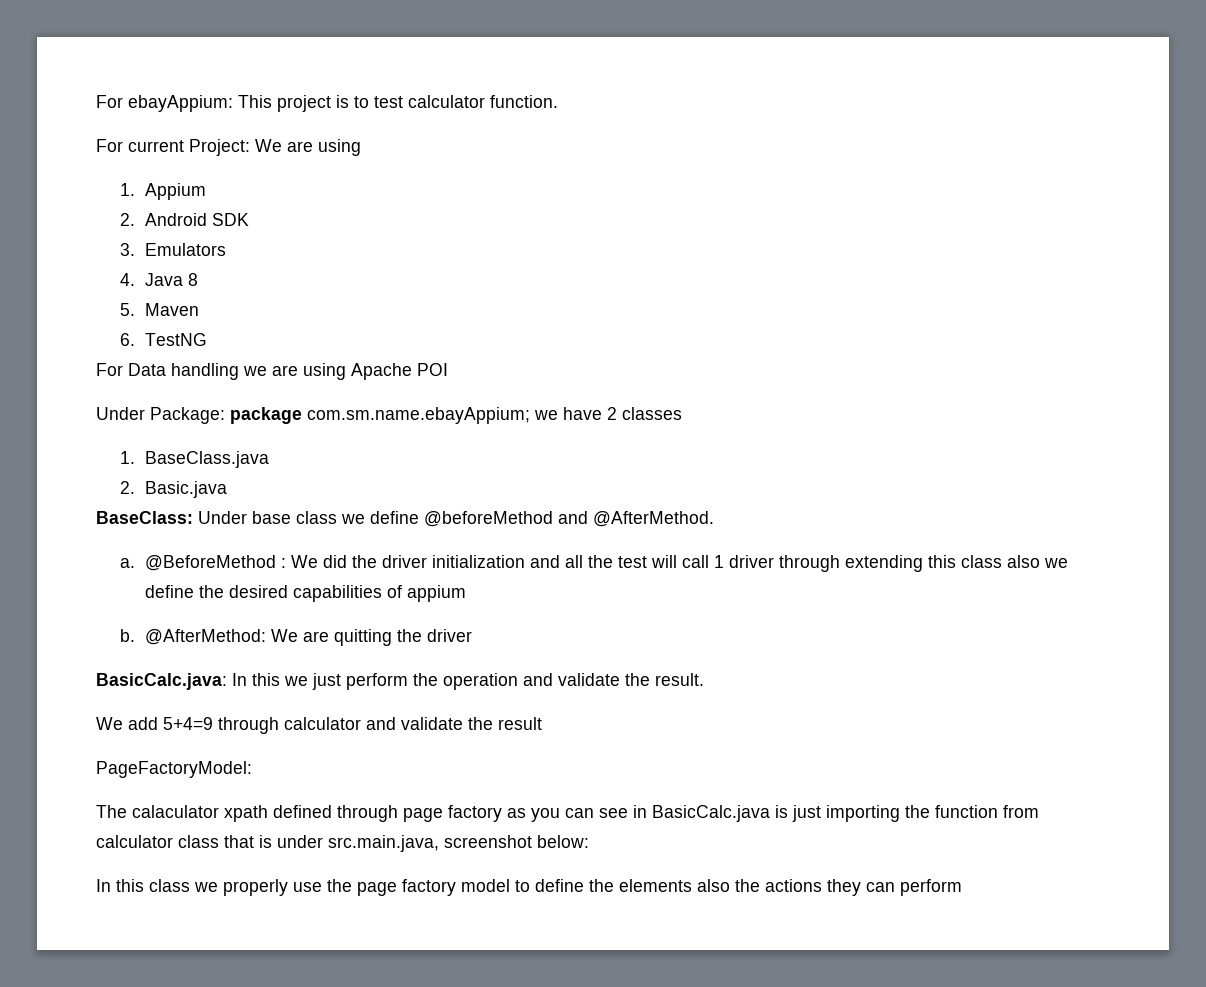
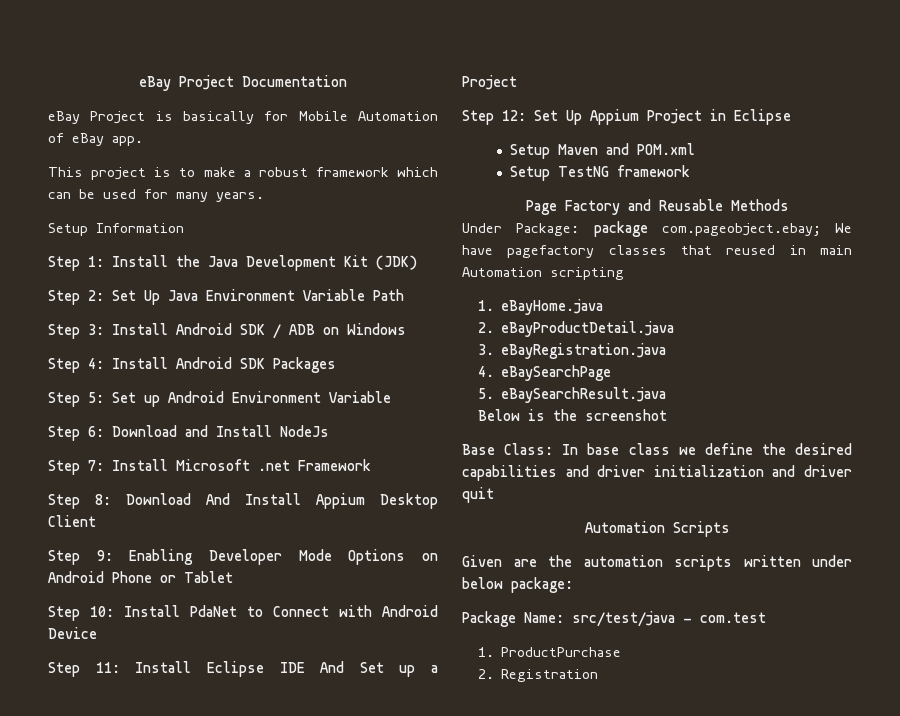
- For ebayAppium: This project is to test calculator function.
- For current Project: We are using
- 1. Appium
- 2. Android SDK
- 3. Emulators
- 4. Java 8
- 5. Maven
- 6. TestNG
- For Data handling we are using Apache POI
- Under Package: package com.sm.name.ebayAppium; we have 2 classes
- 1. BaseClass.java
- 2. Basic.java
- BaseClass: Under base class we define @beforeMethod and @AfterMethod.
- a. @BeforeMethod : We did the driver initialization and all the test will call 1 driver through extending this class also we define the desired capabilities of appium
- b. @AfterMethod: We are quitting the driver
- BasicCalc.java: In this we just perform the operation and validate the result.
- We add 5+4=9 through calculator and validate the result
- PageFactoryModel:
- The calaculator xpath defined through page factory as you can see in BasicCalc.java is just importing the function from calculator class that is under src.main.java, screenshot below:
- In this class we properly use the page factory model to define the elements also the actions they can perform
+ eBay Project Documentation
+ eBay Project is basically for Mobile Automation of eBay app.
+ This project is to make a robust framework which can be used for many years.
+ Setup Information
+ Step 1: Install the Java Development Kit (JDK)
+ Step 2: Set Up Java Environment Variable Path
+ Step 3: Install Android SDK / ADB on Windows
+ Step 4: Install Android SDK Packages
+ Step 5: Set up Android Environment Variable
+ Step 6: Download and Install NodeJs
+ Step 7: Install Microsoft .net Framework
+ Step 8: Download And Install Appium Desktop Client
+ Step 9: Enabling Developer Mode Options on Android Phone or Tablet
+ Step 10: Install PdaNet to Connect with Android Device
+ Step 11: Install Eclipse IDE And Set up a Project
+ Step 12: Set Up Appium Project in Eclipse
+ Setup Maven and POM.xml
+ Setup TestNG framework
+ Page Factory and Reusable Methods
+ Under Package: package com.pageobject.ebay; We have pagefactory classes that reused in main Automation scripting
+ 1. eBayHome.java
+ 2. eBayProductDetail.java
+ 3. eBayRegistration.java
+ 4. eBaySearchPage
+ 5. eBaySearchResult.java
+ Below is the screenshot
+ Base Class: In base class we define the desired capabilities and driver initialization and driver quit
+ Automation Scripts
+ Given are the automation scripts written under below package:
+ Package Name: src/test/java - com.test
+ 1. ProductPurchase
+ 2. Registration

